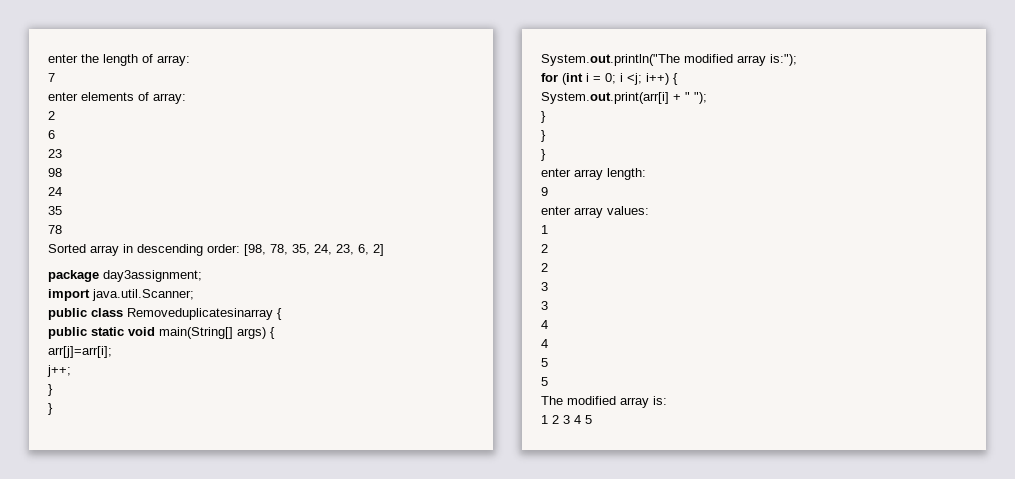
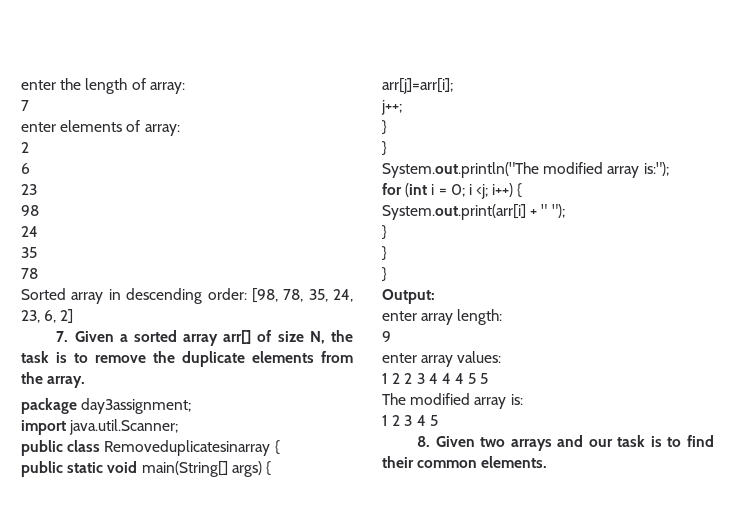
+ 7. Given a sorted array arr[] of size N, the task is to remove the duplicate elements from the array.
+ Output:
  enter array values:
- 1
- 2
- 2
- 3
- 3
- 4
- 4
- 5
- 5
+ 1 2 2 3 4 4 4 5 5
+ 8. Given two arrays and our task is to find their common elements.

